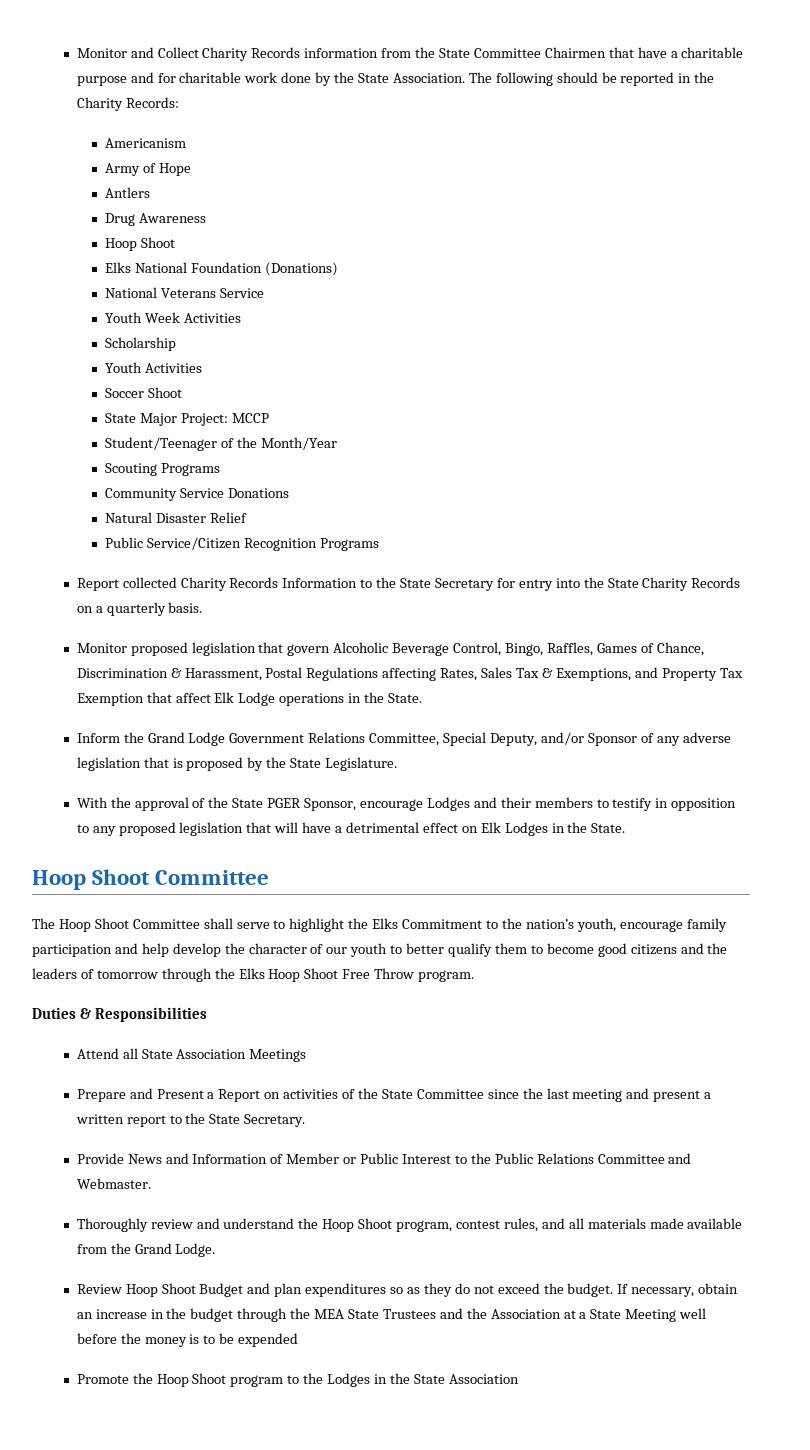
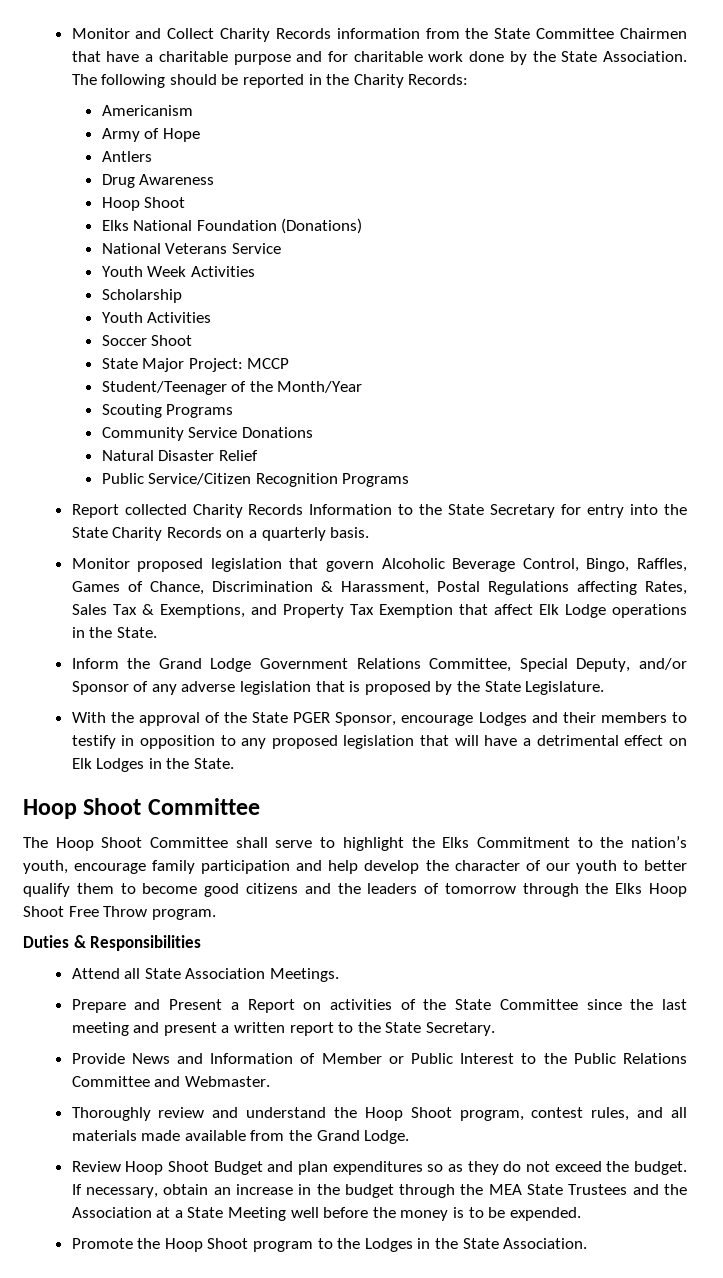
- Attend all State Association Meetings
+ Attend all State Association Meetings.
- If necessary, obtain an increase in the budget through the MEA State Trustees and the Association at a State Meeting well before the money is to be expended
+ If necessary, obtain an increase in the budget through the MEA State Trustees and the Association at a State Meeting well before the money is to be expended.
- Promote the Hoop Shoot program to the Lodges in the State Association
+ Promote the Hoop Shoot program to the Lodges in the State Association.

